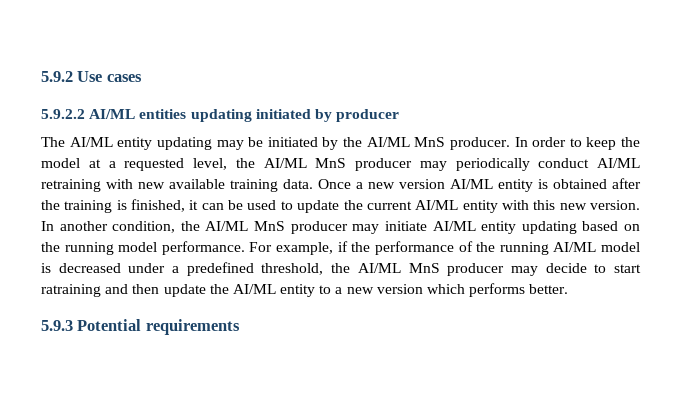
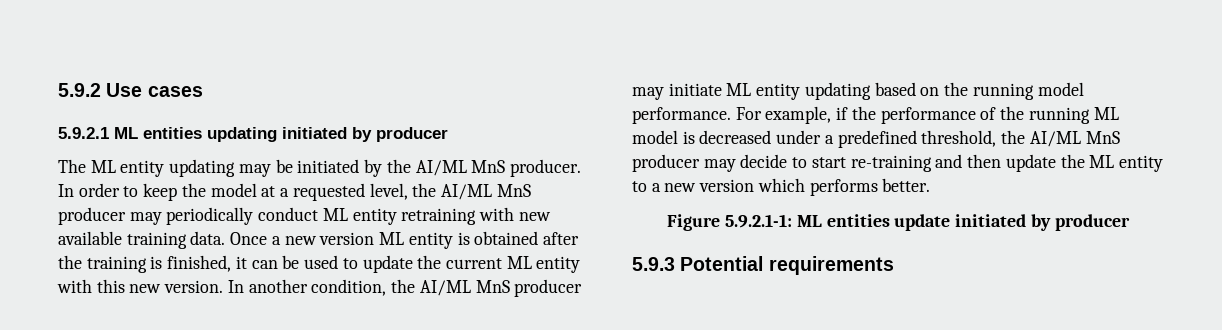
- 5.9.2.2 AI/ML entities updating initiated by producer
+ 5.9.2.1 ML entities updating initiated by producer
- The AI/ML entity updating may be initiated by the AI/ML MnS producer.
+ The ML entity updating may be initiated by the AI/ML MnS producer.
- In order to keep the model at a requested level, the AI/ML MnS producer may periodically conduct AI/ML retraining with new available training data.
+ In order to keep the model at a requested level, the AI/ML MnS producer may periodically conduct ML entity retraining with new available training data.
- Once a new version AI/ML entity is obtained after the training is finished, it can be used to update the current AI/ML entity with this new version.
+ Once a new version ML entity is obtained after the training is finished, it can be used to update the current ML entity with this new version.
- In another condition, the AI/ML MnS producer may initiate AI/ML entity updating based on the running model performance.
+ In another condition, the AI/ML MnS producer may initiate ML entity updating based on the running model performance.
- For example, if the performance of the running AI/ML model is decreased under a predefined threshold, the AI/ML MnS producer may decide to start ratraining and then update the AI/ML entity to a new version which performs better.
+ For example, if the performance of the running ML model is decreased under a predefined threshold, the AI/ML MnS producer may decide to start re-training and then update the ML entity to a new version which performs better.
+ Figure 5.9.2.1-1: ML entities update initiated by producer

